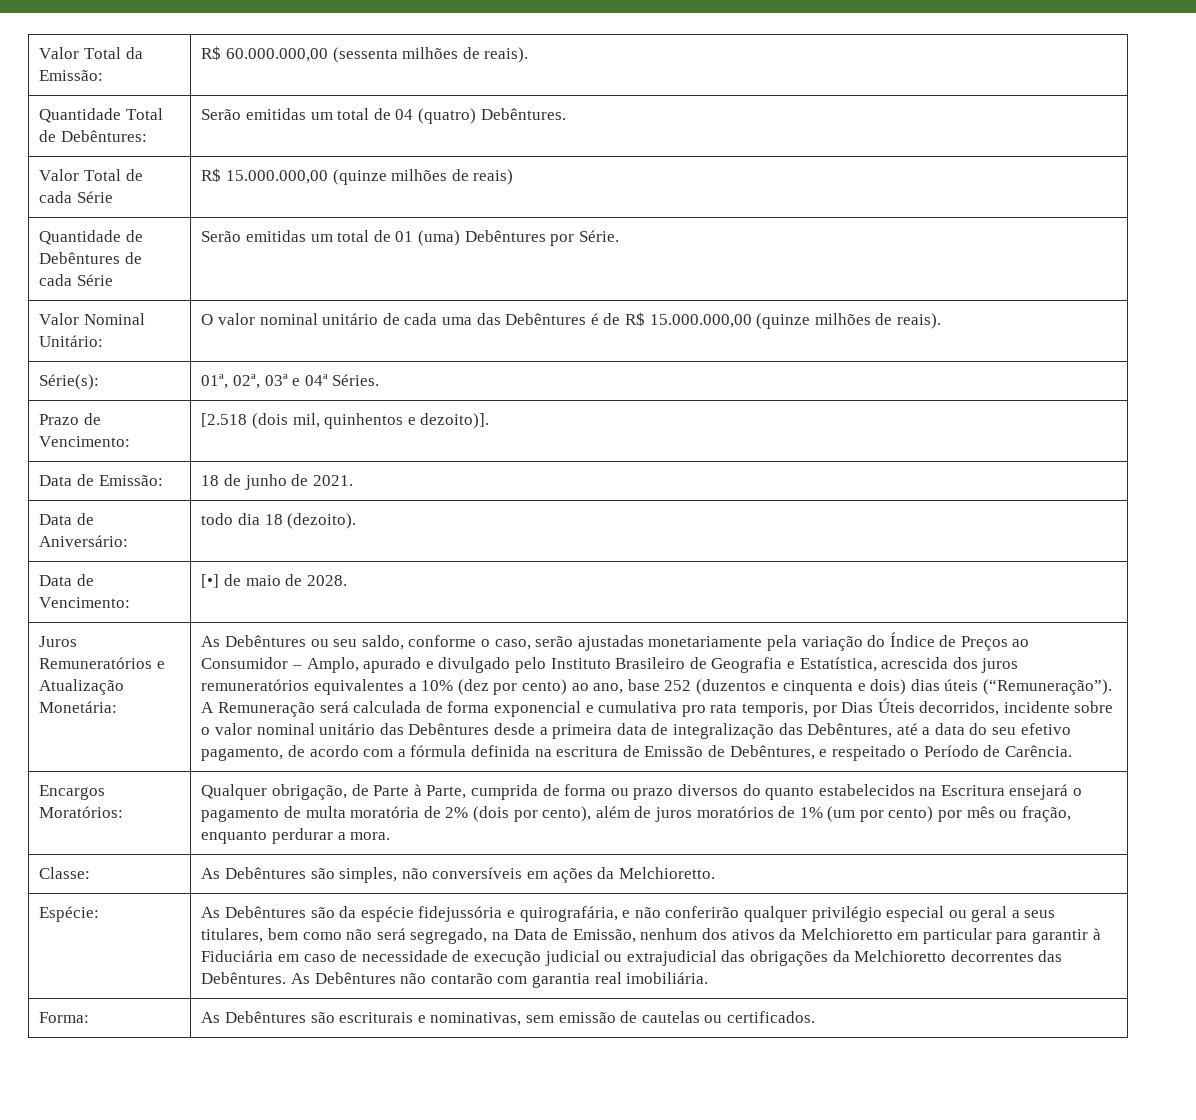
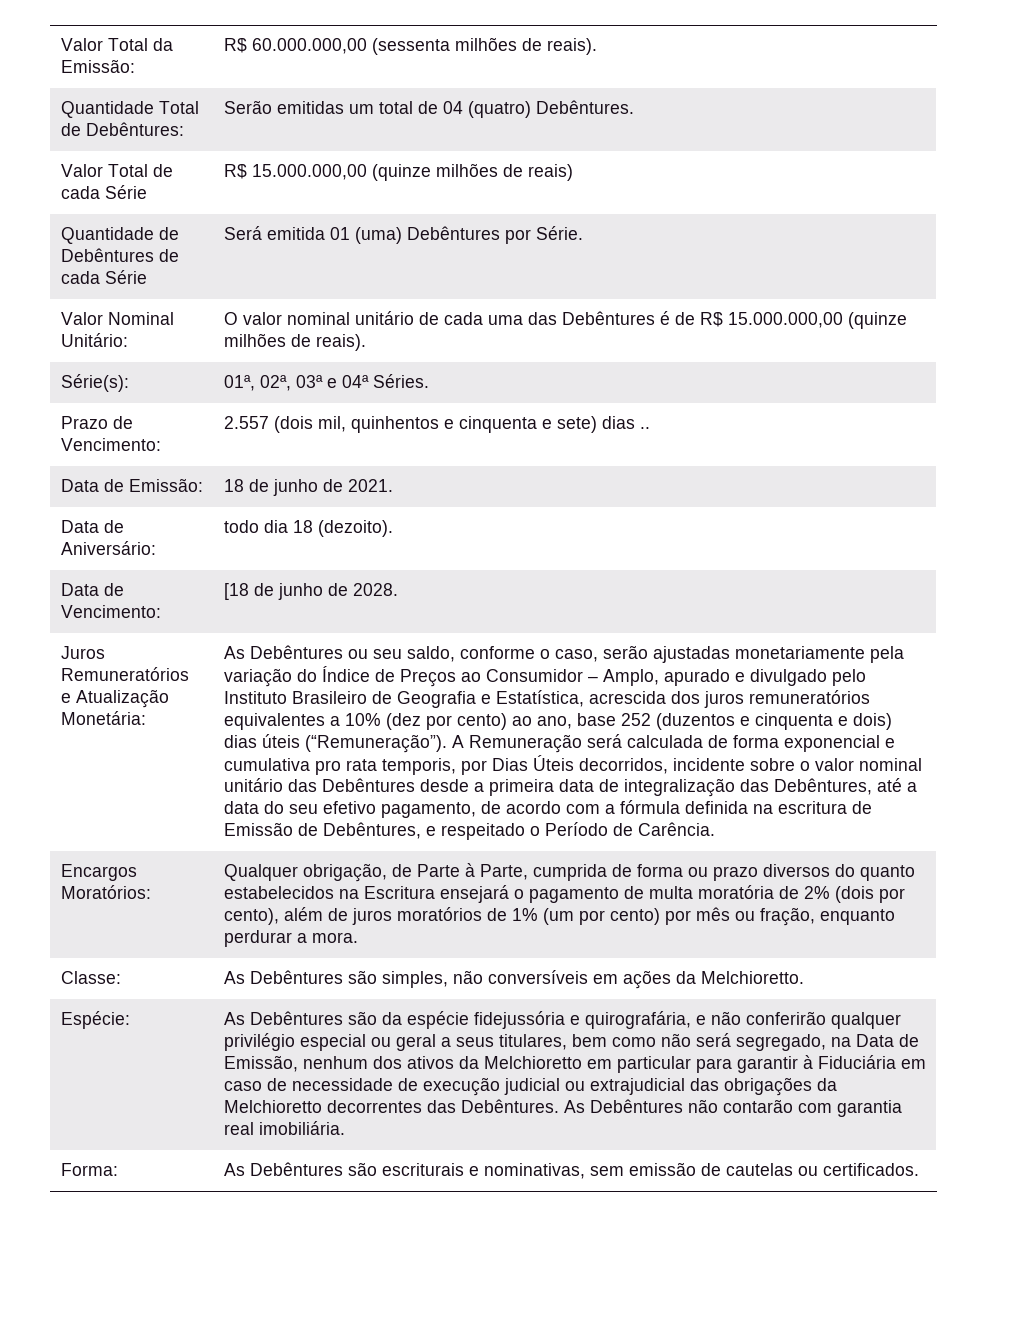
- Quantidade de Debêntures de cada Série | Serão emitidas um total de 01 (uma) Debêntures por Série.
+ Quantidade de Debêntures de cada Série | Será emitida 01 (uma) Debêntures por Série.
- Prazo de Vencimento: | [2.518 (dois mil, quinhentos e dezoito)].
+ Prazo de Vencimento: | 2.557 (dois mil, quinhentos e cinquenta e sete) dias ..
- Data de Vencimento: | [•] de maio de 2028.
+ Data de Vencimento: | [18 de junho de 2028.

